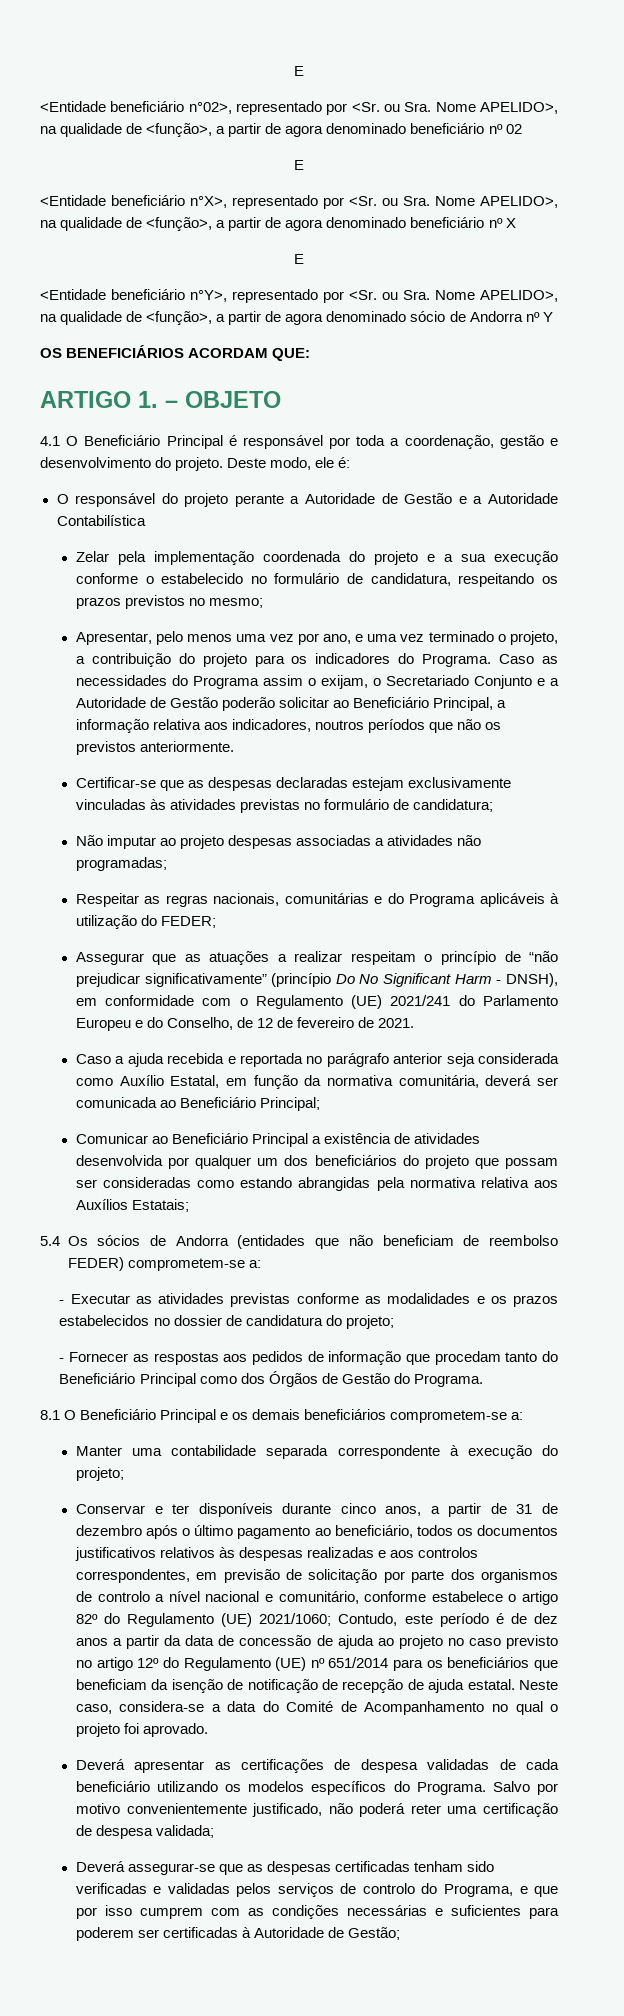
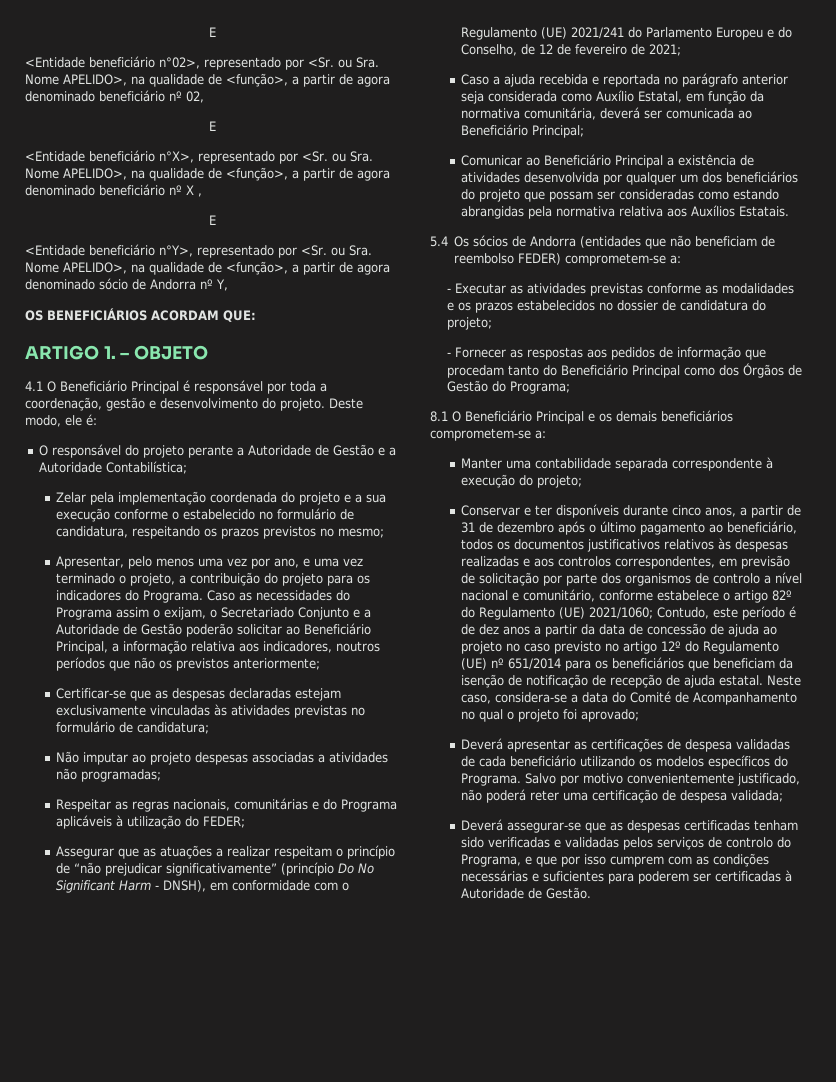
- <Entidade beneficiário n°02>, representado por <Sr. ou Sra. Nome APELIDO>, na qualidade de <função>, a partir de agora denominado beneficiário nº 02
+ <Entidade beneficiário n°02>, representado por <Sr. ou Sra. Nome APELIDO>, na qualidade de <função>, a partir de agora denominado beneficiário nº 02,
- <Entidade beneficiário n°X>, representado por <Sr. ou Sra. Nome APELIDO>, na qualidade de <função>, a partir de agora denominado beneficiário nº X
+ <Entidade beneficiário n°X>, representado por <Sr. ou Sra. Nome APELIDO>, na qualidade de <função>, a partir de agora denominado beneficiário nº X ,
- <Entidade beneficiário n°Y>, representado por <Sr. ou Sra. Nome APELIDO>, na qualidade de <função>, a partir de agora denominado sócio de Andorra nº Y
+ <Entidade beneficiário n°Y>, representado por <Sr. ou Sra. Nome APELIDO>, na qualidade de <função>, a partir de agora denominado sócio de Andorra nº Y,
- O responsável do projeto perante a Autoridade de Gestão e a Autoridade Contabilística
+ O responsável do projeto perante a Autoridade de Gestão e a Autoridade Contabilística;
- Caso as necessidades do Programa assim o exijam, o Secretariado Conjunto e a Autoridade de Gestão poderão solicitar ao Beneficiário Principal, a informação relativa aos indicadores, noutros períodos que não os previstos anteriormente.
+ Caso as necessidades do Programa assim o exijam, o Secretariado Conjunto e a Autoridade de Gestão poderão solicitar ao Beneficiário Principal, a informação relativa aos indicadores, noutros períodos que não os previstos anteriormente;
- Assegurar que as atuações a realizar respeitam o princípio de “não prejudicar significativamente” (princípio Do No Significant Harm - DNSH), em conformidade com o Regulamento (UE) 2021/241 do Parlamento Europeu e do Conselho, de 12 de fevereiro de 2021.
+ Assegurar que as atuações a realizar respeitam o princípio de “não prejudicar significativamente” (princípio Do No Significant Harm - DNSH), em conformidade com o Regulamento (UE) 2021/241 do Parlamento Europeu e do Conselho, de 12 de fevereiro de 2021;
- Comunicar ao Beneficiário Principal a existência de atividades desenvolvida por qualquer um dos beneficiários do projeto que possam ser consideradas como estando abrangidas pela normativa relativa aos Auxílios Estatais;
+ Comunicar ao Beneficiário Principal a existência de atividades desenvolvida por qualquer um dos beneficiários do projeto que possam ser consideradas como estando abrangidas pela normativa relativa aos Auxílios Estatais.
- - Fornecer as respostas aos pedidos de informação que procedam tanto do Beneficiário Principal como dos Órgãos de Gestão do Programa.
+ - Fornecer as respostas aos pedidos de informação que procedam tanto do Beneficiário Principal como dos Órgãos de Gestão do Programa;
- Neste caso, considera-se a data do Comité de Acompanhamento no qual o projeto foi aprovado.
+ Neste caso, considera-se a data do Comité de Acompanhamento no qual o projeto foi aprovado;
- Deverá assegurar-se que as despesas certificadas tenham sido verificadas e validadas pelos serviços de controlo do Programa, e que por isso cumprem com as condições necessárias e suficientes para poderem ser certificadas à Autoridade de Gestão;
+ Deverá assegurar-se que as despesas certificadas tenham sido verificadas e validadas pelos serviços de controlo do Programa, e que por isso cumprem com as condições necessárias e suficientes para poderem ser certificadas à Autoridade de Gestão.

